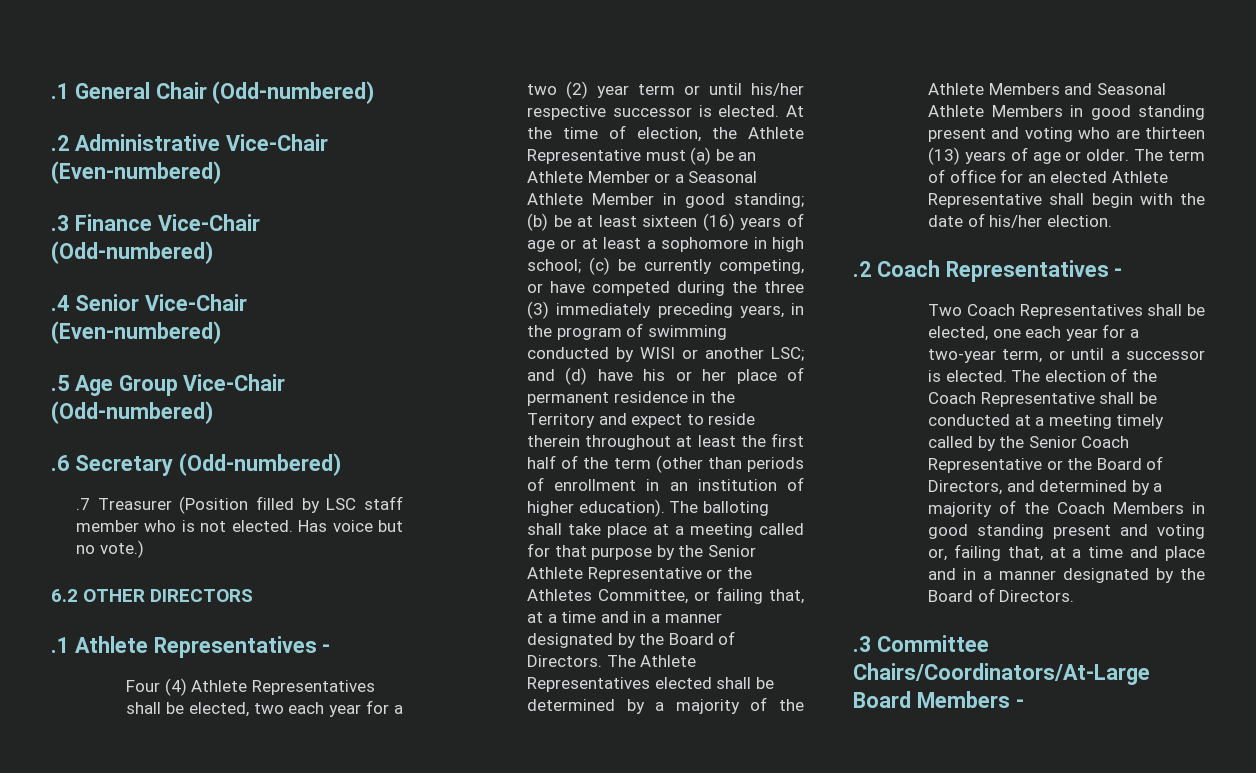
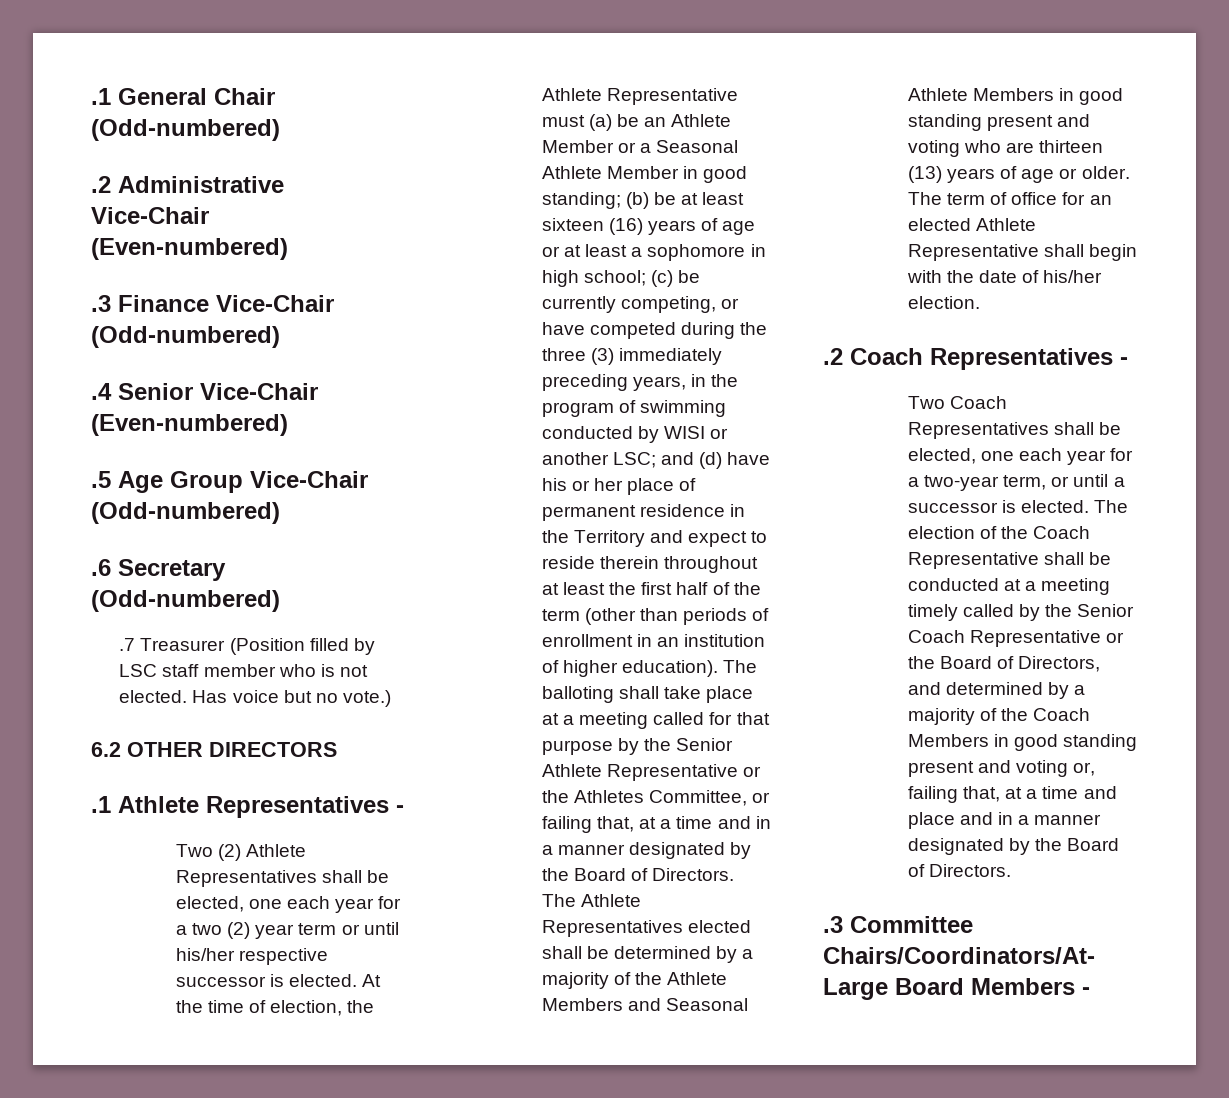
- Four (4) Athlete Representatives shall be elected, two each year for a two (2) year term or until his/her respective successor is elected.
+ Two (2) Athlete Representatives shall be elected, one each year for a two (2) year term or until his/her respective successor is elected.

